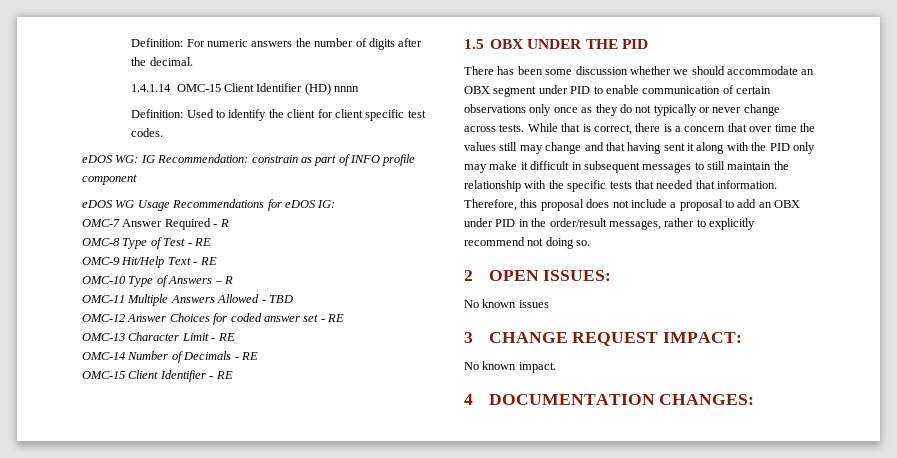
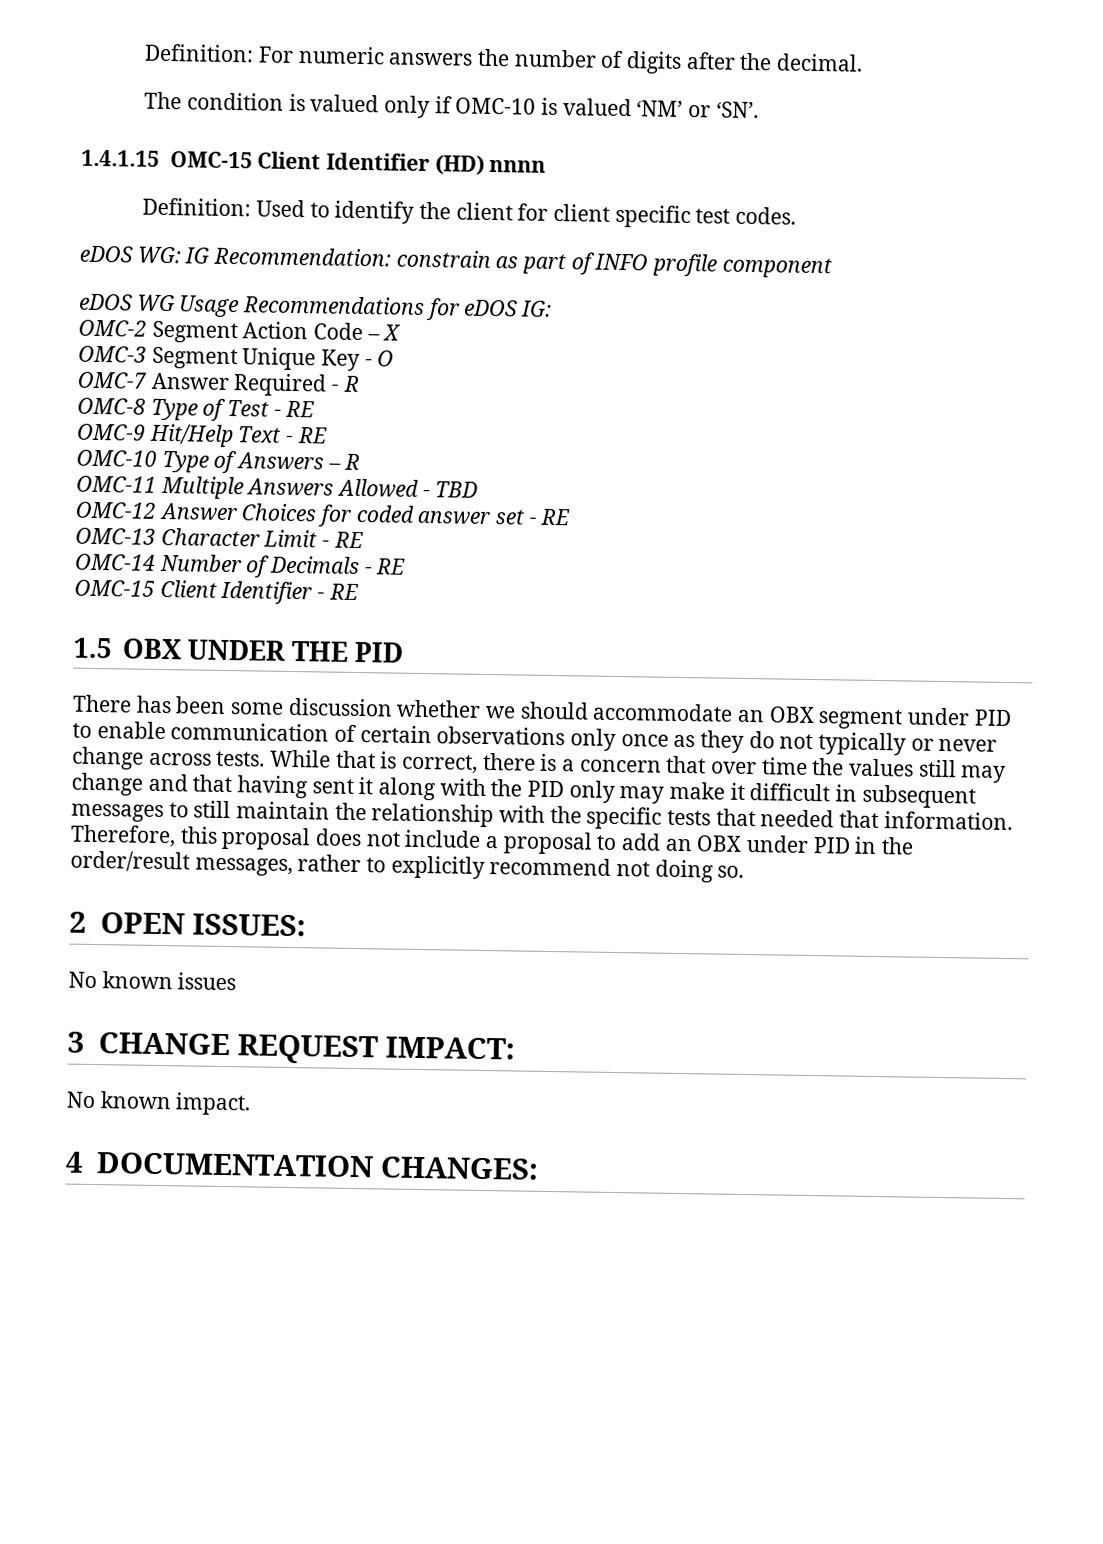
- 1.4.1.14 OMC-15 Client Identifier (HD) nnnn
+ The condition is valued only if OMC-10 is valued ‘NM’ or ‘SN’.
+ 1.4.1.15 OMC-15 Client Identifier (HD) nnnn
+ OMC-2 Segment Action Code – X
+ OMC-3 Segment Unique Key - O

